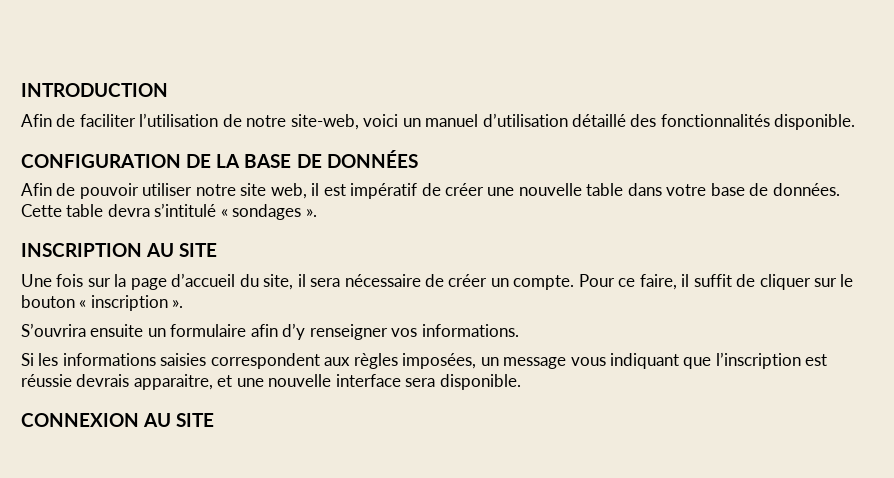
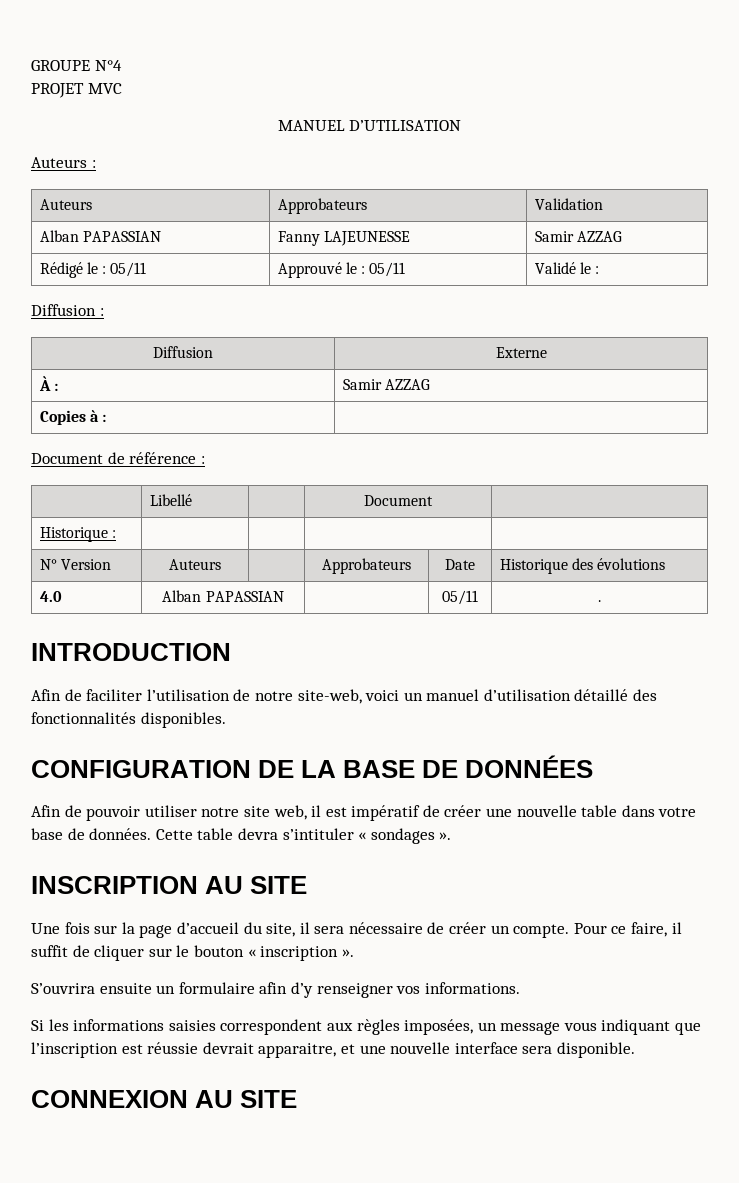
+ GROUPE N°4
+ PROJET MVC
+ MANUEL D’UTILISATION
+ Auteurs :
+ Auteurs | Approbateurs | Validation
+ Alban PAPASSIAN | Fanny LAJEUNESSE | Samir AZZAG
+ Rédigé le : 05/11 | Approuvé le : 05/11 | Validé le :
+ Diffusion :
+ Diffusion | Externe
+ À : | Samir AZZAG
+ Copies à : |
+ Document de référence :
+ | Libellé | | Document |
+ Historique : | | | |
+ N° Version | Auteurs | | Approbateurs | Date | Historique des évolutions
+ 4.0 | Alban PAPASSIAN | | 05/11 | .
- Afin de faciliter l’utilisation de notre site-web, voici un manuel d’utilisation détaillé des fonctionnalités disponible.
+ Afin de faciliter l’utilisation de notre site-web, voici un manuel d’utilisation détaillé des fonctionnalités disponibles.
- Cette table devra s’intitulé « sondages ».
+ Cette table devra s’intituler « sondages ».
- Si les informations saisies correspondent aux règles imposées, un message vous indiquant que l’inscription est réussie devrais apparaitre, et une nouvelle interface sera disponible.
+ Si les informations saisies correspondent aux règles imposées, un message vous indiquant que l’inscription est réussie devrait apparaitre, et une nouvelle interface sera disponible.

